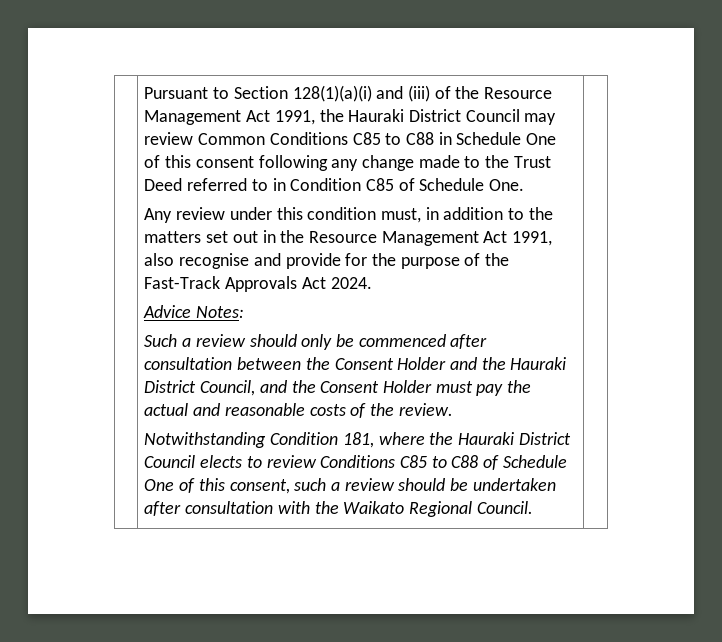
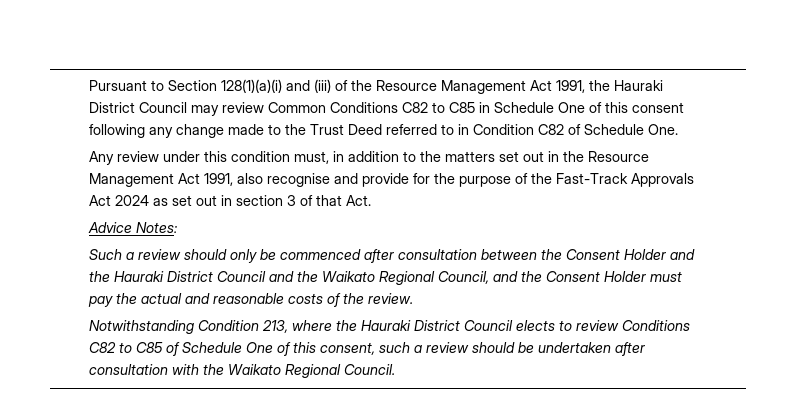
- Pursuant to Section 128(1)(a)(i) and (iii) of the Resource Management Act 1991, the Hauraki District Council may review Common Conditions C85 to C88 in Schedule One of this consent following any change made to the Trust Deed referred to in Condition C85 of Schedule One.
+ Pursuant to Section 128(1)(a)(i) and (iii) of the Resource Management Act 1991, the Hauraki District Council may review Common Conditions C82 to C85 in Schedule One of this consent following any change made to the Trust Deed referred to in Condition C82 of Schedule One.
- Any review under this condition must, in addition to the matters set out in the Resource Management Act 1991, also recognise and provide for the purpose of the Fast-Track Approvals Act 2024.
+ Any review under this condition must, in addition to the matters set out in the Resource Management Act 1991, also recognise and provide for the purpose of the Fast-Track Approvals Act 2024 as set out in section 3 of that Act.
- Such a review should only be commenced after consultation between the Consent Holder and the Hauraki District Council, and the Consent Holder must pay the actual and reasonable costs of the review.
+ Such a review should only be commenced after consultation between the Consent Holder and the Hauraki District Council and the Waikato Regional Council, and the Consent Holder must pay the actual and reasonable costs of the review.
- Notwithstanding Condition 181, where the Hauraki District Council elects to review Conditions C85 to C88 of Schedule One of this consent, such a review should be undertaken after consultation with the Waikato Regional Council.
+ Notwithstanding Condition 213, where the Hauraki District Council elects to review Conditions C82 to C85 of Schedule One of this consent, such a review should be undertaken after consultation with the Waikato Regional Council.

